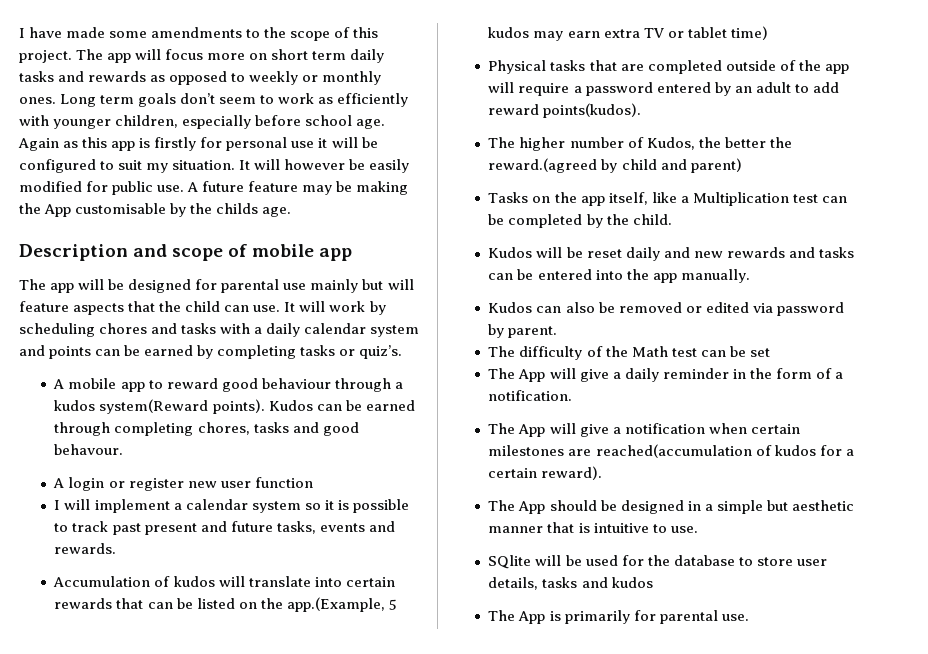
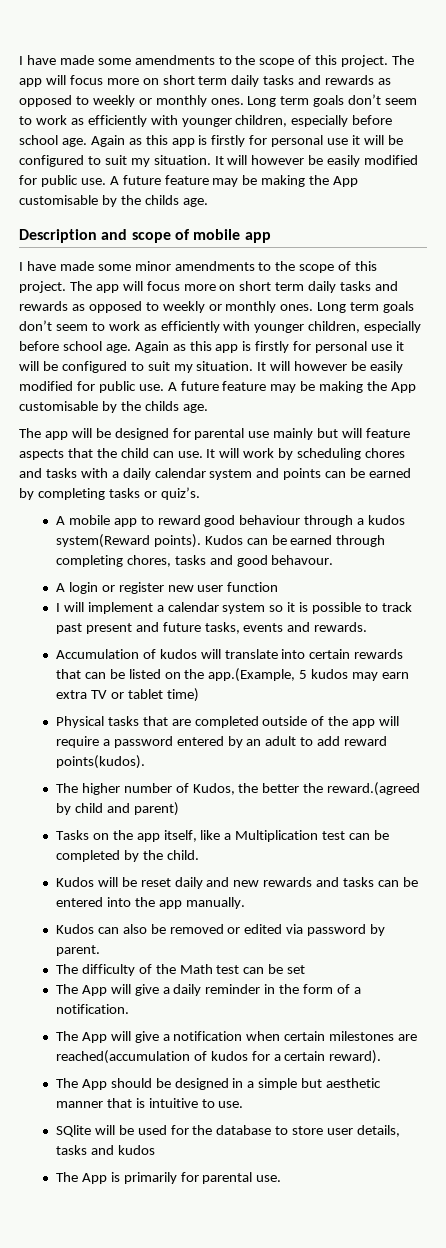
+ I have made some minor amendments to the scope of this project. The app will focus more on short term daily tasks and rewards as opposed to weekly or monthly ones. Long term goals don’t seem to work as efficiently with younger children, especially before school age. Again as this app is firstly for personal use it will be configured to suit my situation. It will however be easily modified for public use. A future feature may be making the App customisable by the childs age.

